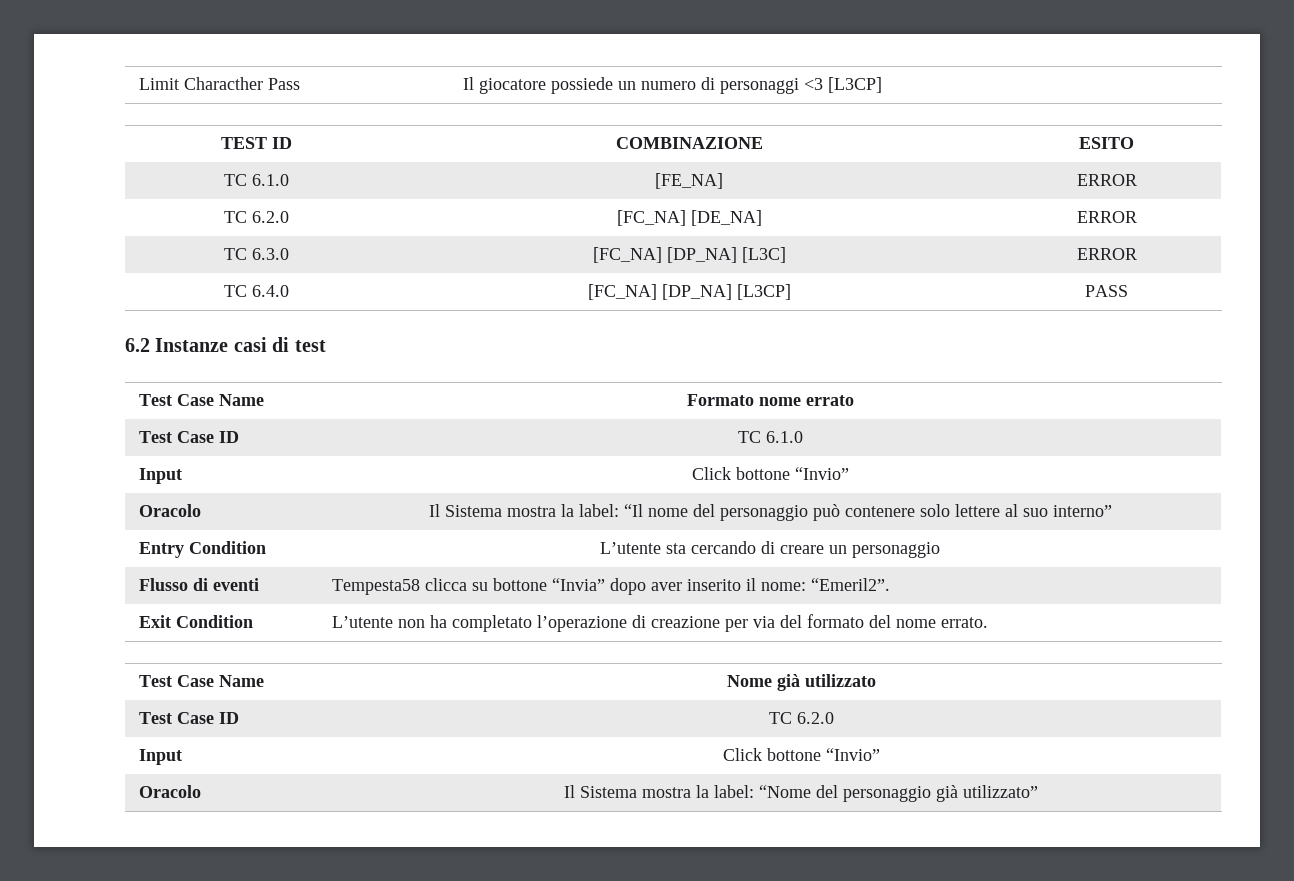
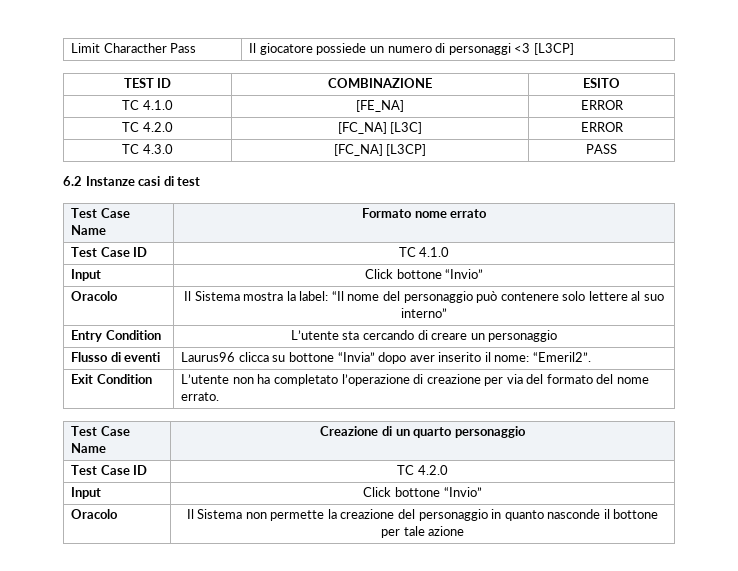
- TC 6.1.0 | [FE_NA] | ERROR
+ TC 4.1.0 | [FE_NA] | ERROR
- TC 6.2.0 | [FC_NA] [DE_NA] | ERROR
- TC 6.3.0 | [FC_NA] [DP_NA] [L3C] | ERROR
+ TC 4.2.0 | [FC_NA] [L3C] | ERROR
- TC 6.4.0 | [FC_NA] [DP_NA] [L3CP] | PASS
+ TC 4.3.0 | [FC_NA] [L3CP] | PASS
- Test Case ID | TC 6.1.0
+ Test Case ID | TC 4.1.0
- Flusso di eventi | Tempesta58 clicca su bottone “Invia” dopo aver inserito il nome: “Emeril2”.
+ Flusso di eventi | Laurus96 clicca su bottone “Invia” dopo aver inserito il nome: “Emeril2”.
- Test Case Name | Nome già utilizzato
- Test Case ID | TC 6.2.0
+ Test Case Name | Creazione di un quarto personaggio
+ Test Case ID | TC 4.2.0
  Input | Click bottone “Invio”
- Oracolo | Il Sistema mostra la label: “Nome del personaggio già utilizzato”
+ Oracolo | Il Sistema non permette la creazione del personaggio in quanto nasconde il bottone per tale azione

